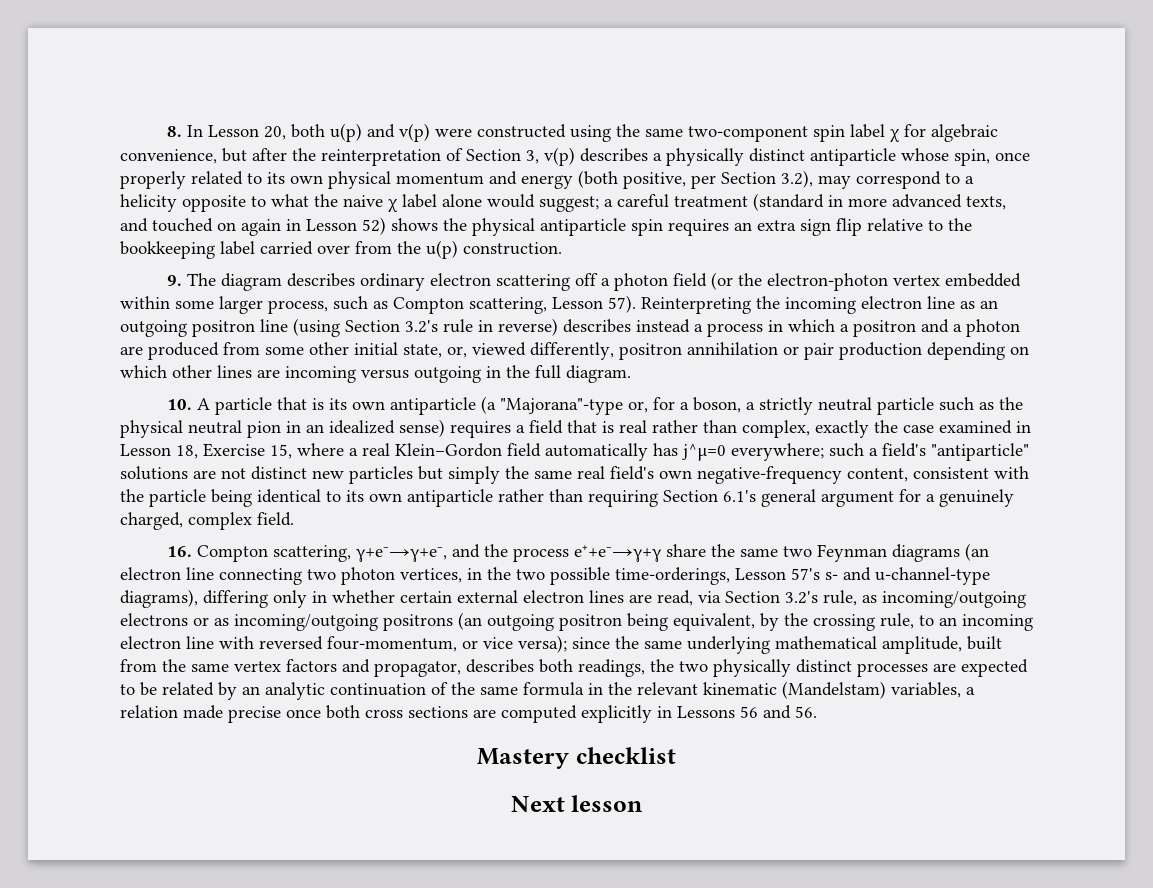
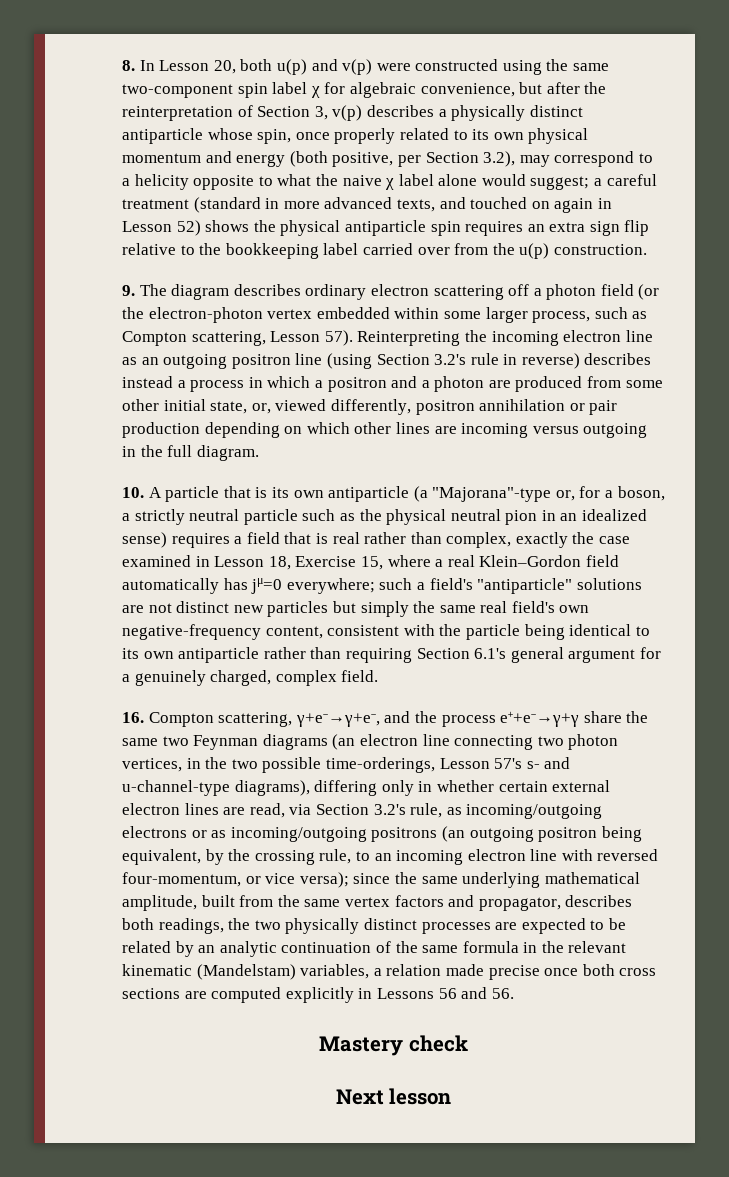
- 10. A particle that is its own antiparticle (a "Majorana"-type or, for a boson, a strictly neutral particle such as the physical neutral pion in an idealized sense) requires a field that is real rather than complex, exactly the case examined in Lesson 18, Exercise 15, where a real Klein–Gordon field automatically has j^μ=0 everywhere;
+ 10. A particle that is its own antiparticle (a "Majorana"-type or, for a boson, a strictly neutral particle such as the physical neutral pion in an idealized sense) requires a field that is real rather than complex, exactly the case examined in Lesson 18, Exercise 15, where a real Klein–Gordon field automatically has jμ=0 everywhere;
- Mastery checklist
+ Mastery check

